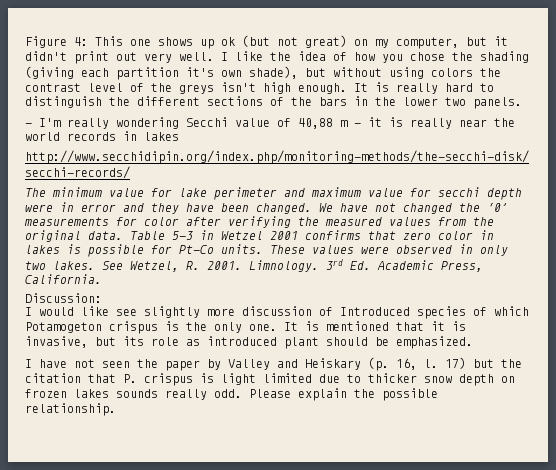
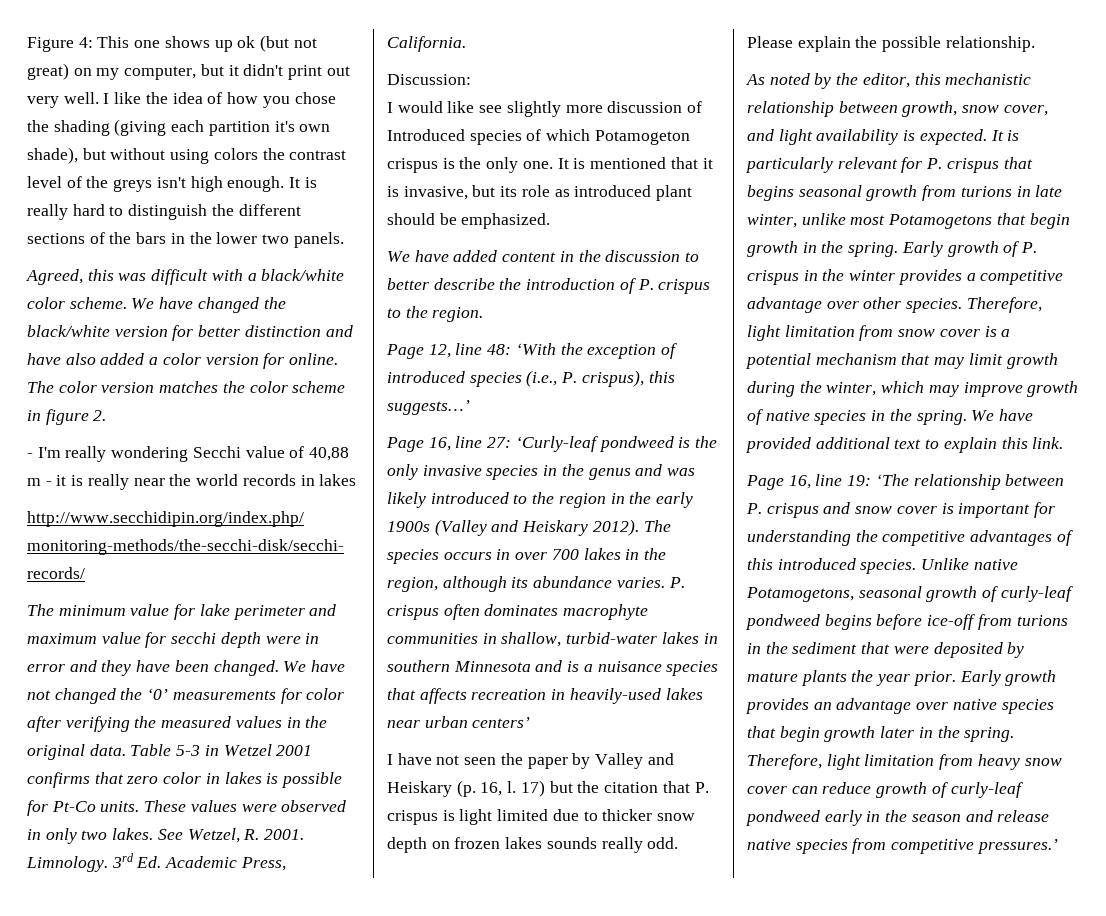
+ Agreed, this was difficult with a black/white color scheme. We have changed the black/white version for better distinction and have also added a color version for online. The color version matches the color scheme in figure 2.
- We have not changed the ‘0’ measurements for color after verifying the measured values from the original data.
+ We have not changed the ‘0’ measurements for color after verifying the measured values in the original data.
+ We have added content in the discussion to better describe the introduction of P. crispus to the region.
+ Page 12, line 48: ‘With the exception of introduced species (i.e., P. crispus), this suggests…’
+ Page 16, line 27: ‘Curly-leaf pondweed is the only invasive species in the genus and was likely introduced to the region in the early 1900s (Valley and Heiskary 2012). The species occurs in over 700 lakes in the region, although its abundance varies. P. crispus often dominates macrophyte communities in shallow, turbid-water lakes in southern Minnesota and is a nuisance species that affects recreation in heavily-used lakes near urban centers’
+ As noted by the editor, this mechanistic relationship between growth, snow cover, and light availability is expected. It is particularly relevant for P. crispus that begins seasonal growth from turions in late winter, unlike most Potamogetons that begin growth in the spring. Early growth of P. crispus in the winter provides a competitive advantage over other species. Therefore, light limitation from snow cover is a potential mechanism that may limit growth during the winter, which may improve growth of native species in the spring. We have provided additional text to explain this link.
+ Page 16, line 19: ‘The relationship between P. crispus and snow cover is important for understanding the competitive advantages of this introduced species. Unlike native Potamogetons, seasonal growth of curly-leaf pondweed begins before ice-off from turions in the sediment that were deposited by mature plants the year prior. Early growth provides an advantage over native species that begin growth later in the spring. Therefore, light limitation from heavy snow cover can reduce growth of curly-leaf pondweed early in the season and release native species from competitive pressures.’

